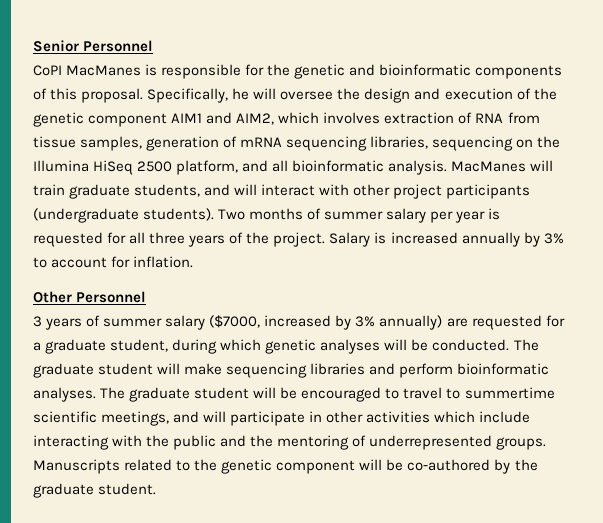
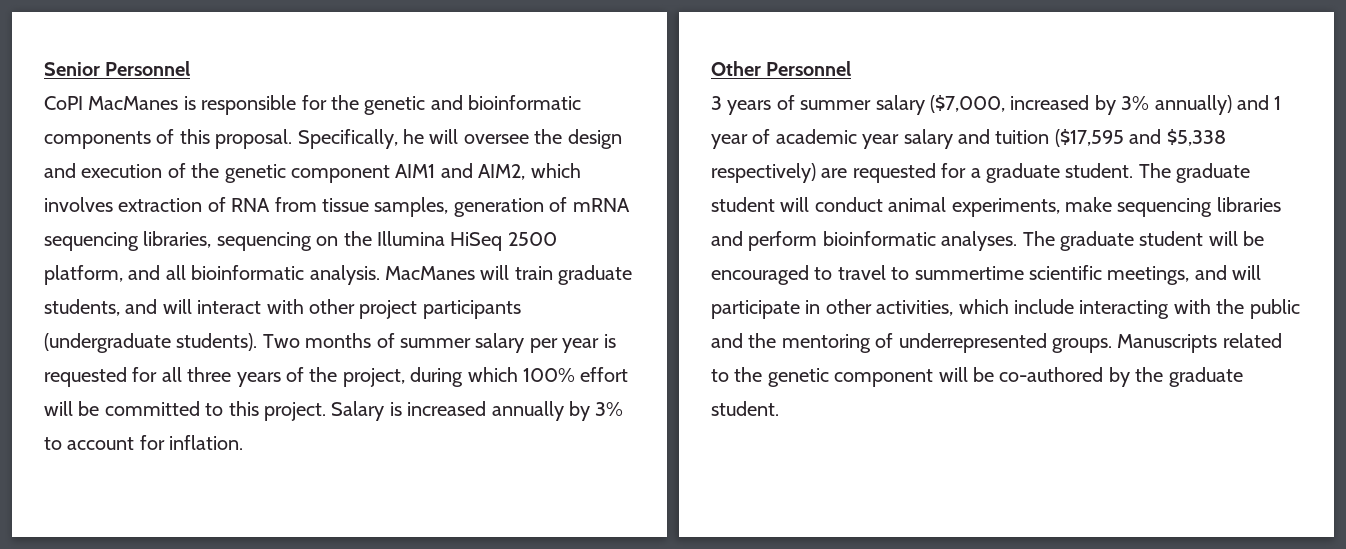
- Two months of summer salary per year is requested for all three years of the project.
+ Two months of summer salary per year is requested for all three years of the project, during which 100% effort will be committed to this project.
- 3 years of summer salary ($7000, increased by 3% annually) are requested for a graduate student, during which genetic analyses will be conducted. The graduate student will make sequencing libraries and perform bioinformatic analyses.
+ 3 years of summer salary ($7,000, increased by 3% annually) and 1 year of academic year salary and tuition ($17,595 and $5,338 respectively) are requested for a graduate student. The graduate student will conduct animal experiments, make sequencing libraries and perform bioinformatic analyses.
- The graduate student will be encouraged to travel to summertime scientific meetings, and will participate in other activities which include interacting with the public and the mentoring of underrepresented groups.
+ The graduate student will be encouraged to travel to summertime scientific meetings, and will participate in other activities, which include interacting with the public and the mentoring of underrepresented groups.

